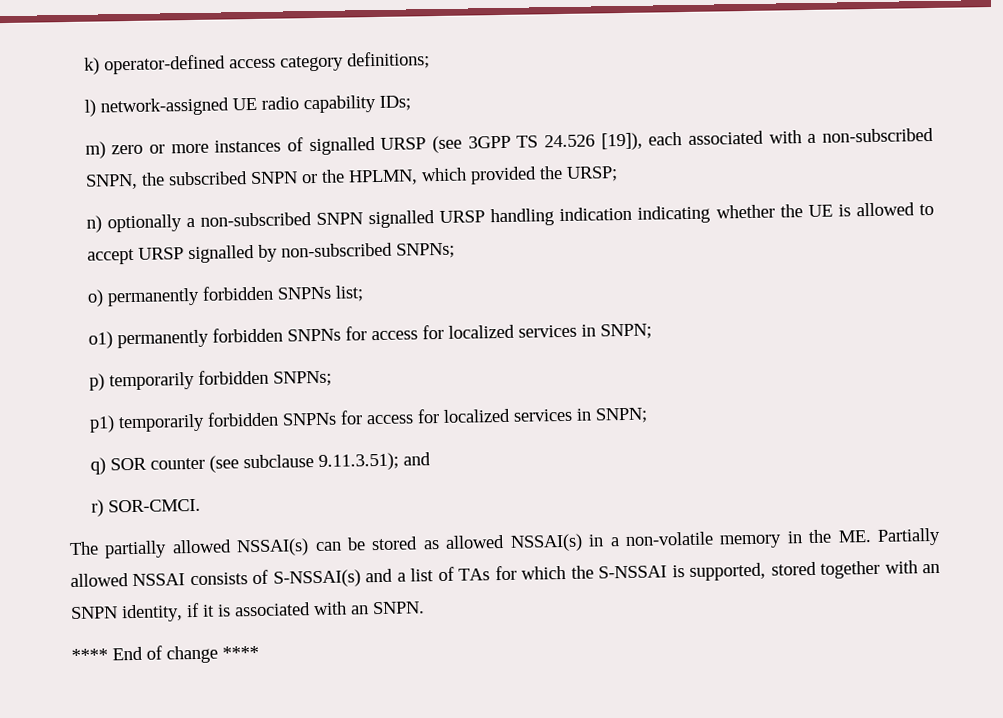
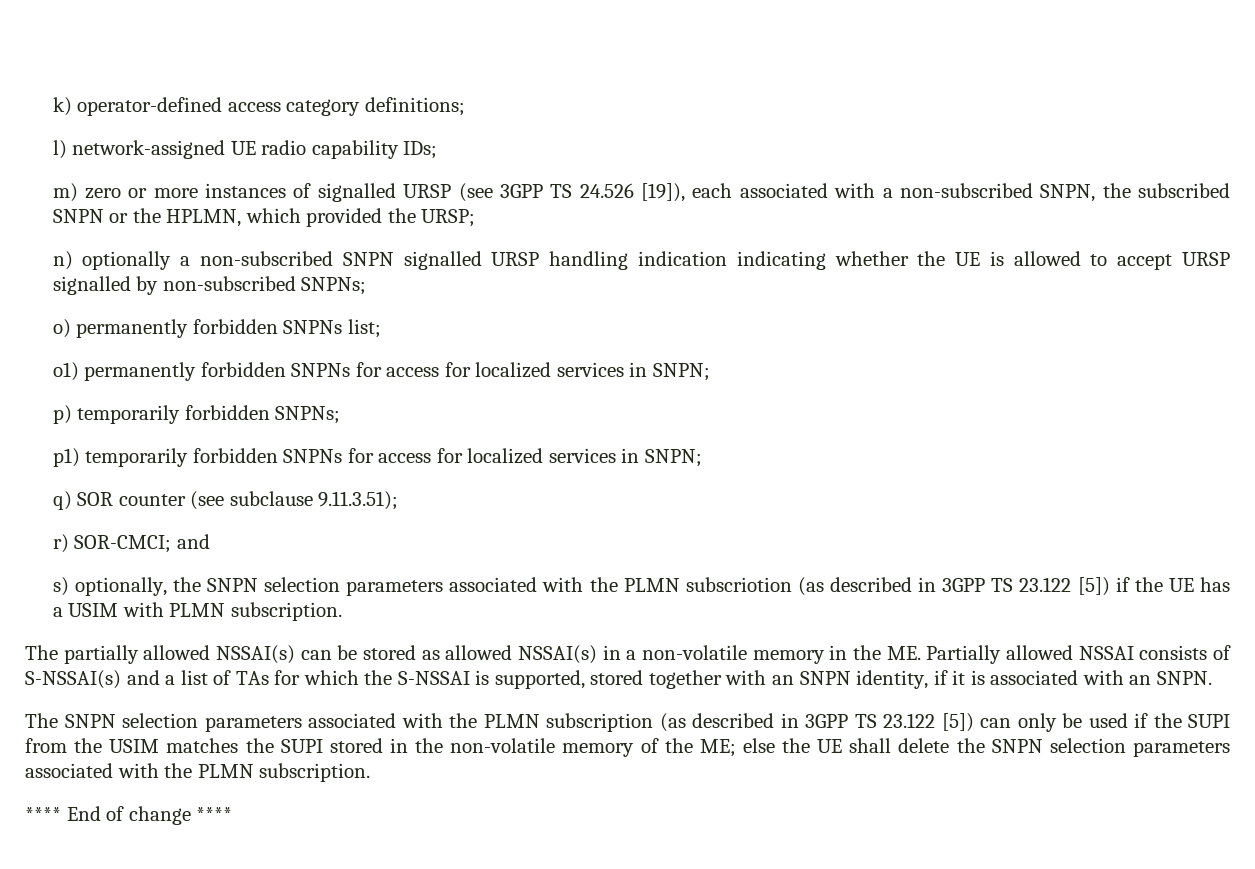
- q) SOR counter (see subclause 9.11.3.51); and
+ q) SOR counter (see subclause 9.11.3.51);
+ r) SOR-CMCI; and
- r) SOR-CMCI.
+ s) optionally, the SNPN selection parameters associated with the PLMN subscriotion (as described in 3GPP TS 23.122 [5]) if the UE has a USIM with PLMN subscription.
+ The SNPN selection parameters associated with the PLMN subscription (as described in 3GPP TS 23.122 [5]) can only be used if the SUPI from the USIM matches the SUPI stored in the non-volatile memory of the ME; else the UE shall delete the SNPN selection parameters associated with the PLMN subscription.

